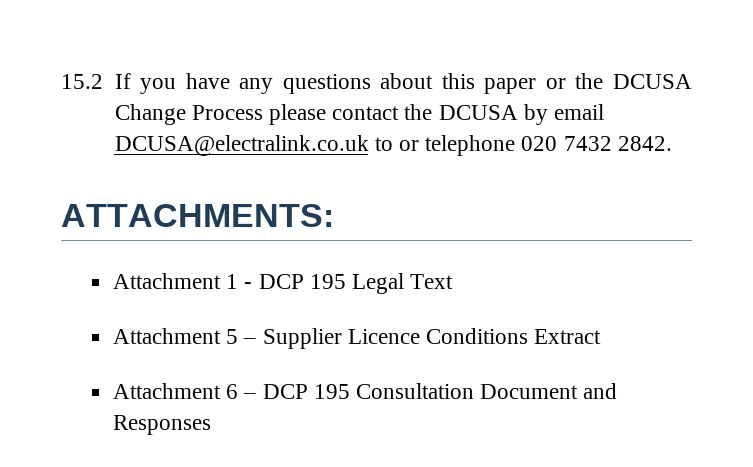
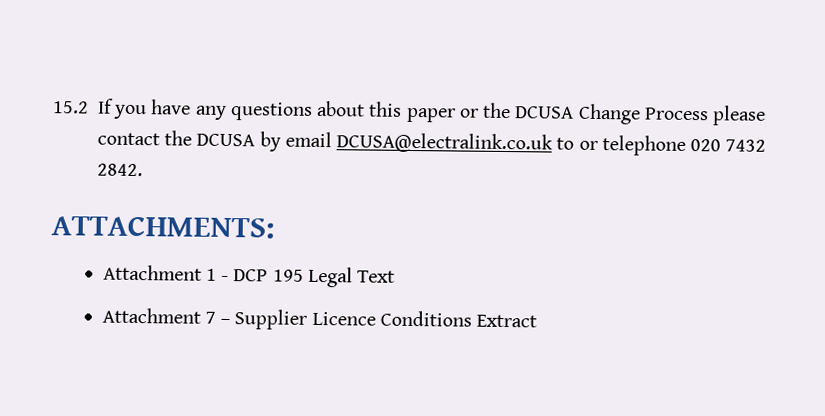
- Attachment 5 – Supplier Licence Conditions Extract
+ Attachment 7 – Supplier Licence Conditions Extract
- Attachment 6 – DCP 195 Consultation Document and Responses

